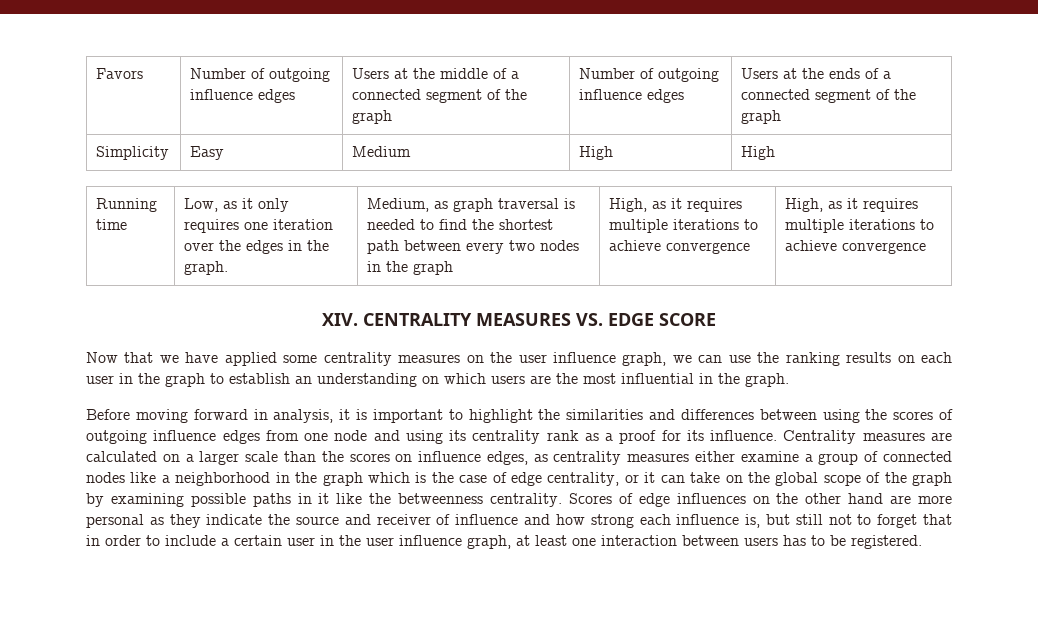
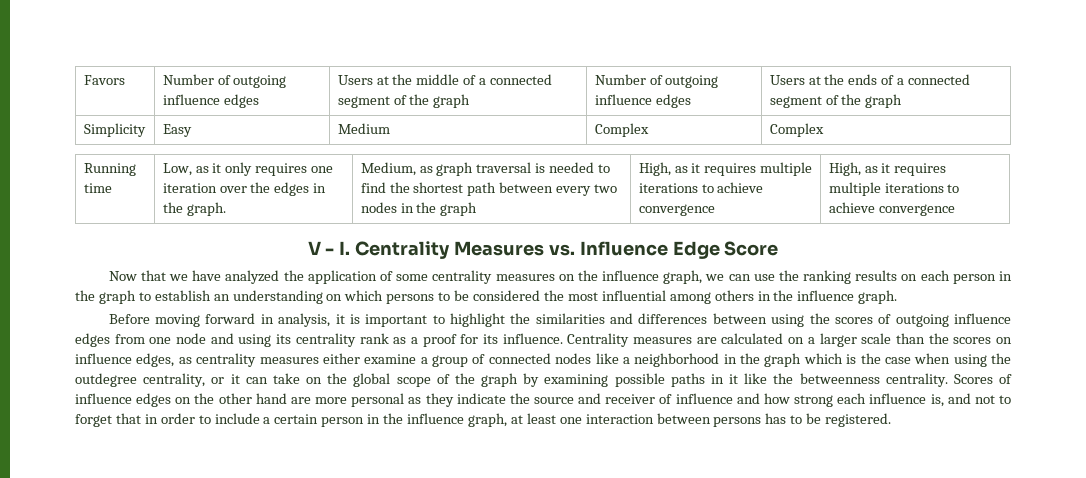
- Simplicity | Easy | Medium | High | High
+ Simplicity | Easy | Medium | Complex | Complex
- XIV. CENTRALITY MEASURES VS. EDGE SCORE
+ V - I. Centrality Measures vs. Influence Edge Score
- Now that we have applied some centrality measures on the user influence graph, we can use the ranking results on each user in the graph to establish an understanding on which users are the most influential in the graph.
+ Now that we have analyzed the application of some centrality measures on the influence graph, we can use the ranking results on each person in the graph to establish an understanding on which persons to be considered the most influential among others in the influence graph.
- Centrality measures are calculated on a larger scale than the scores on influence edges, as centrality measures either examine a group of connected nodes like a neighborhood in the graph which is the case of edge centrality, or it can take on the global scope of the graph by examining possible paths in it like the betweenness centrality.
+ Centrality measures are calculated on a larger scale than the scores on influence edges, as centrality measures either examine a group of connected nodes like a neighborhood in the graph which is the case when using the outdegree centrality, or it can take on the global scope of the graph by examining possible paths in it like the betweenness centrality.
- Scores of edge influences on the other hand are more personal as they indicate the source and receiver of influence and how strong each influence is, but still not to forget that in order to include a certain user in the user influence graph, at least one interaction between users has to be registered.
+ Scores of influence edges on the other hand are more personal as they indicate the source and receiver of influence and how strong each influence is, and not to forget that in order to include a certain person in the influence graph, at least one interaction between persons has to be registered.

